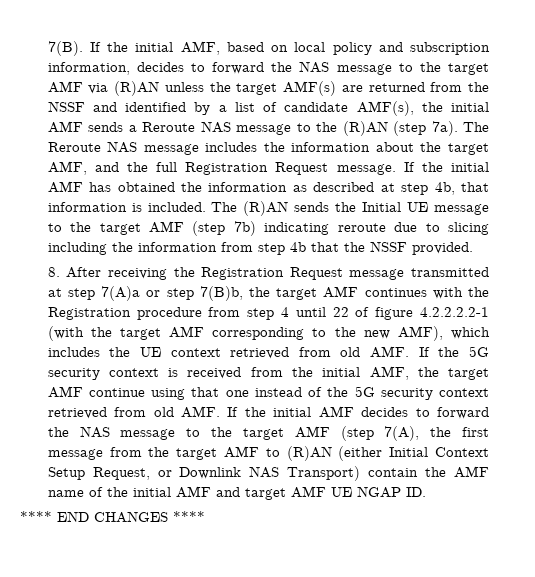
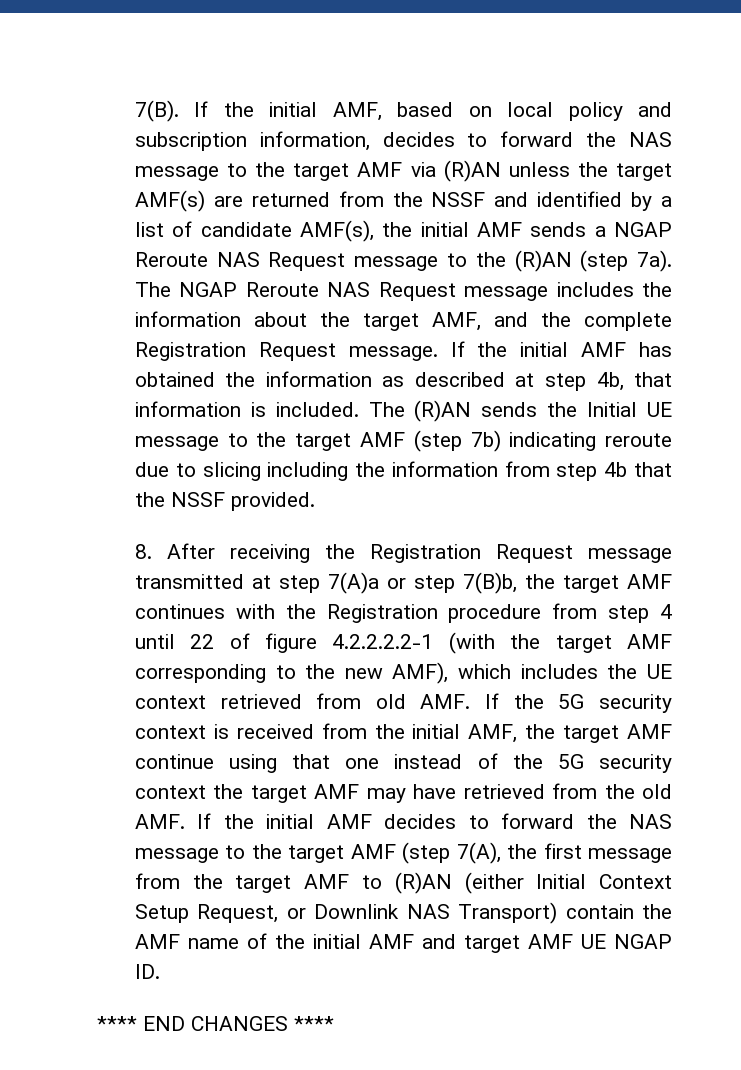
- If the initial AMF, based on local policy and subscription information, decides to forward the NAS message to the target AMF via (R)AN unless the target AMF(s) are returned from the NSSF and identified by a list of candidate AMF(s), the initial AMF sends a Reroute NAS message to the (R)AN (step 7a).
+ If the initial AMF, based on local policy and subscription information, decides to forward the NAS message to the target AMF via (R)AN unless the target AMF(s) are returned from the NSSF and identified by a list of candidate AMF(s), the initial AMF sends a NGAP Reroute NAS Request message to the (R)AN (step 7a).
- The Reroute NAS message includes the information about the target AMF, and the full Registration Request message.
+ The NGAP Reroute NAS Request message includes the information about the target AMF, and the complete Registration Request message.
- 8. After receiving the Registration Request message transmitted at step 7(A)a or step 7(B)b, the target AMF continues with the Registration procedure from step 4 until 22 of figure 4.2.2.2.2-1 (with the target AMF corresponding to the new AMF), which includes the UE context retrieved from old AMF. If the 5G security context is received from the initial AMF, the target AMF continue using that one instead of the 5G security context retrieved from old AMF. If the initial AMF decides to forward the NAS message to the target AMF (step 7(A), the first message from the target AMF to (R)AN (either Initial Context Setup Request, or Downlink NAS Transport) contain the AMF name of the initial AMF and target AMF UE NGAP ID.
+ 8. After receiving the Registration Request message transmitted at step 7(A)a or step 7(B)b, the target AMF continues with the Registration procedure from step 4 until 22 of figure 4.2.2.2.2-1 (with the target AMF corresponding to the new AMF), which includes the UE context retrieved from old AMF. If the 5G security context is received from the initial AMF, the target AMF continue using that one instead of the 5G security context the target AMF may have retrieved from the old AMF. If the initial AMF decides to forward the NAS message to the target AMF (step 7(A), the first message from the target AMF to (R)AN (either Initial Context Setup Request, or Downlink NAS Transport) contain the AMF name of the initial AMF and target AMF UE NGAP ID.

